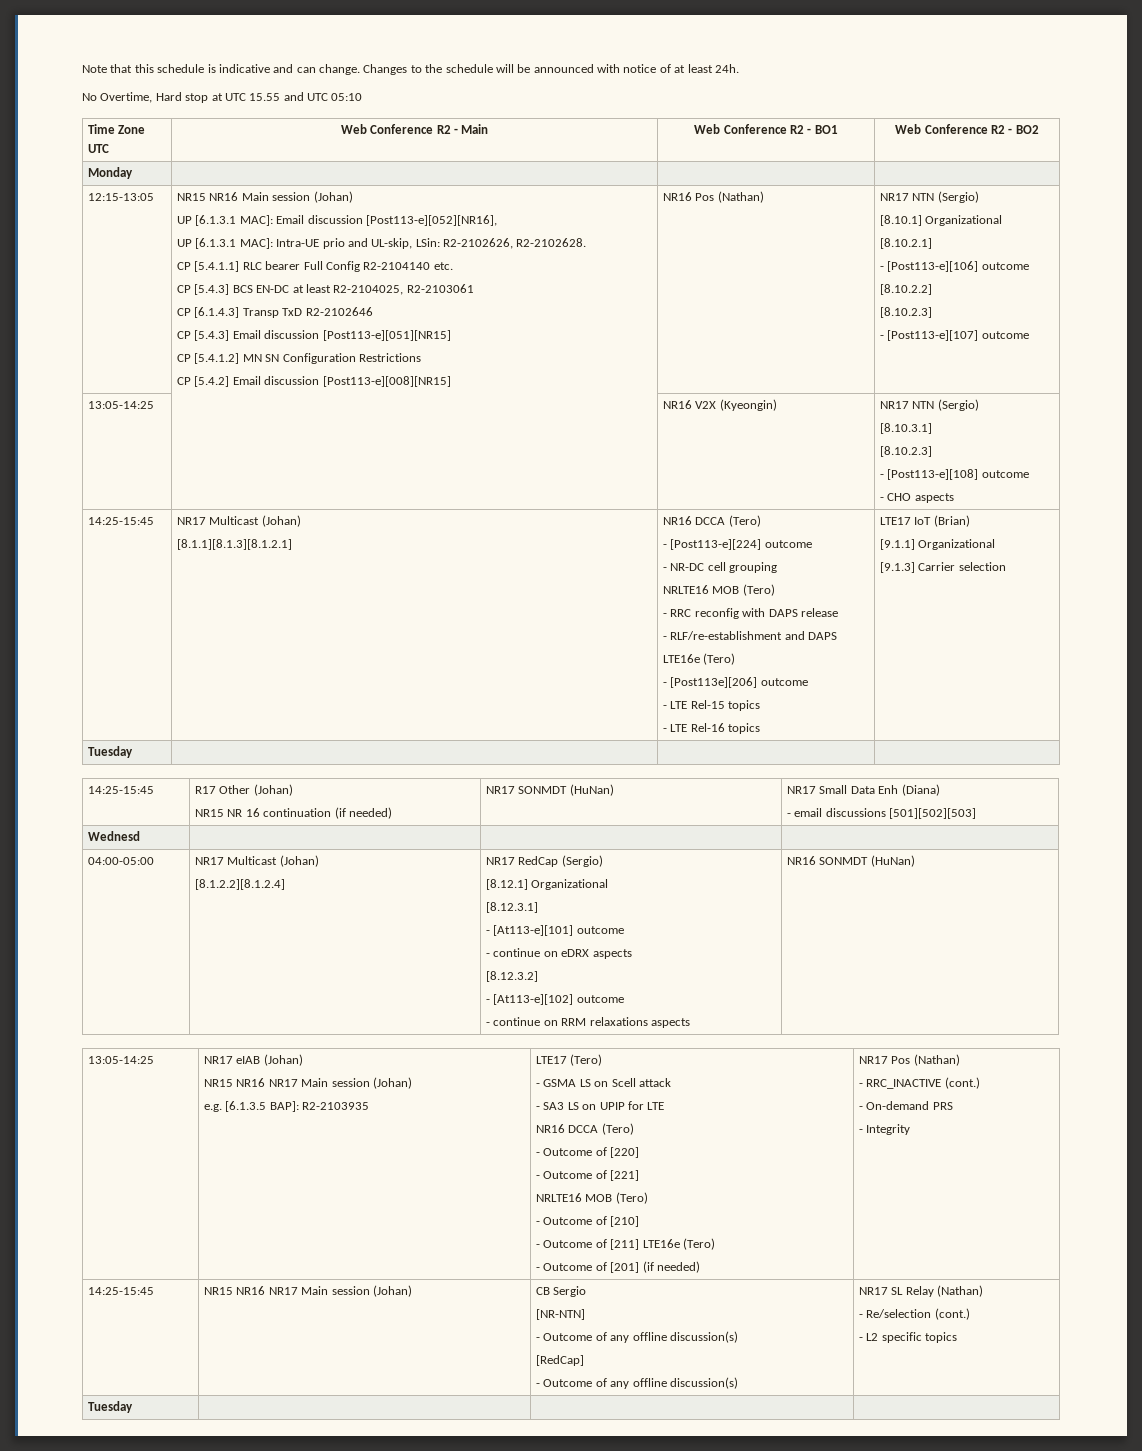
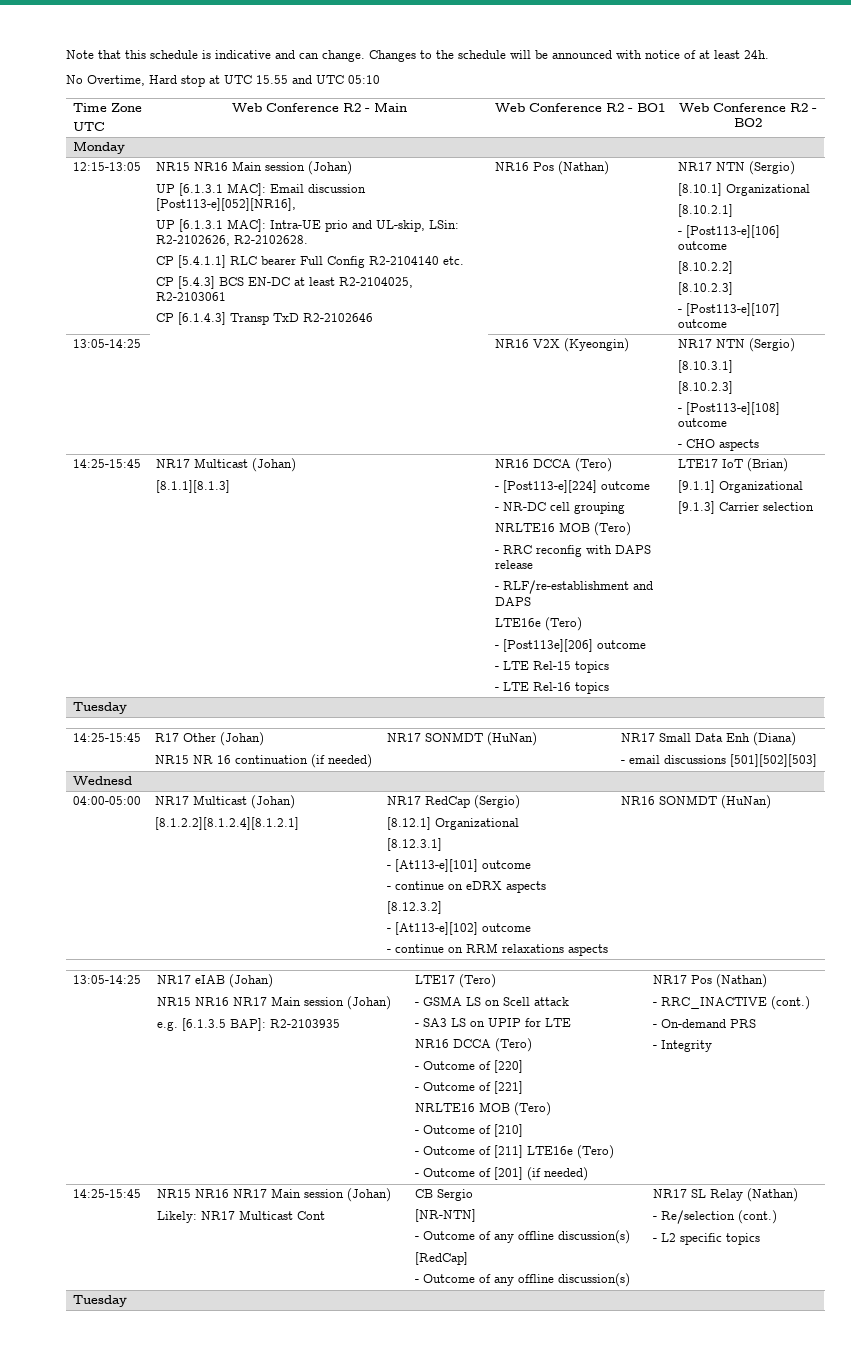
- CP [5.4.3] Email discussion [Post113-e][051][NR15]
- CP [5.4.1.2] MN SN Configuration Restrictions
- CP [5.4.2] Email discussion [Post113-e][008][NR15]
- [8.1.1][8.1.3][8.1.2.1]
+ [8.1.1][8.1.3]
  04:00-05:00 | NR17 Multicast (Johan)
- [8.1.2.2][8.1.2.4] | NR17 RedCap (Sergio)
+ [8.1.2.2][8.1.2.4][8.1.2.1] | NR17 RedCap (Sergio)
- 14:25-15:45 | NR15 NR16 NR17 Main session (Johan) | CB Sergio
+ 14:25-15:45 | NR15 NR16 NR17 Main session (Johan)
+ Likely: NR17 Multicast Cont | CB Sergio

